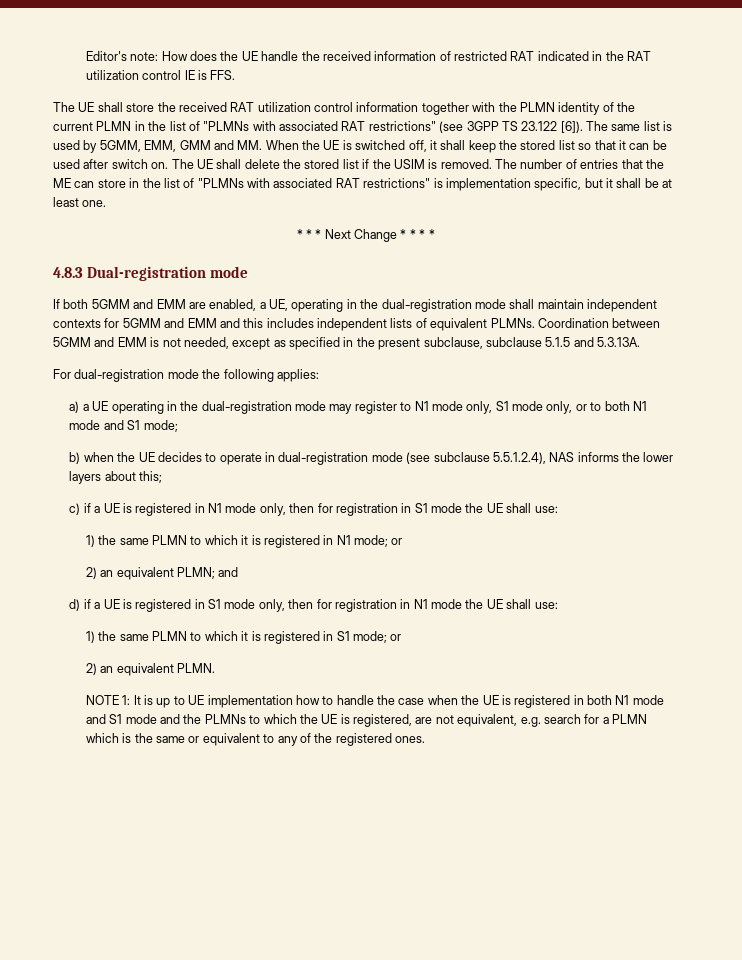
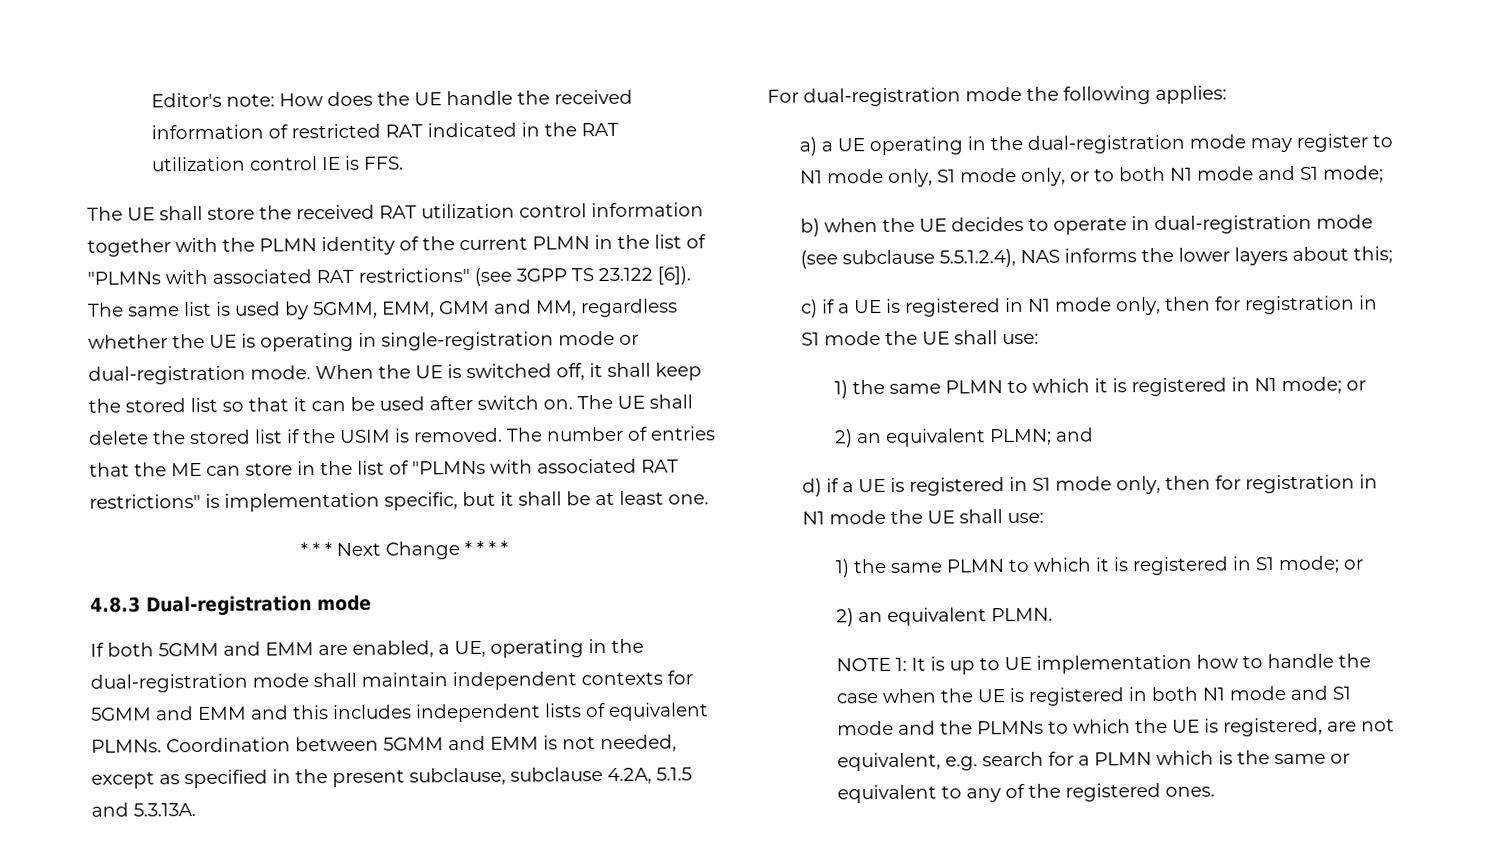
- The same list is used by 5GMM, EMM, GMM and MM. When the UE is switched off, it shall keep the stored list so that it can be used after switch on.
+ The same list is used by 5GMM, EMM, GMM and MM, regardless whether the UE is operating in single-registration mode or dual-registration mode. When the UE is switched off, it shall keep the stored list so that it can be used after switch on.
- Coordination between 5GMM and EMM is not needed, except as specified in the present subclause, subclause 5.1.5 and 5.3.13A.
+ Coordination between 5GMM and EMM is not needed, except as specified in the present subclause, subclause 4.2A, 5.1.5 and 5.3.13A.

